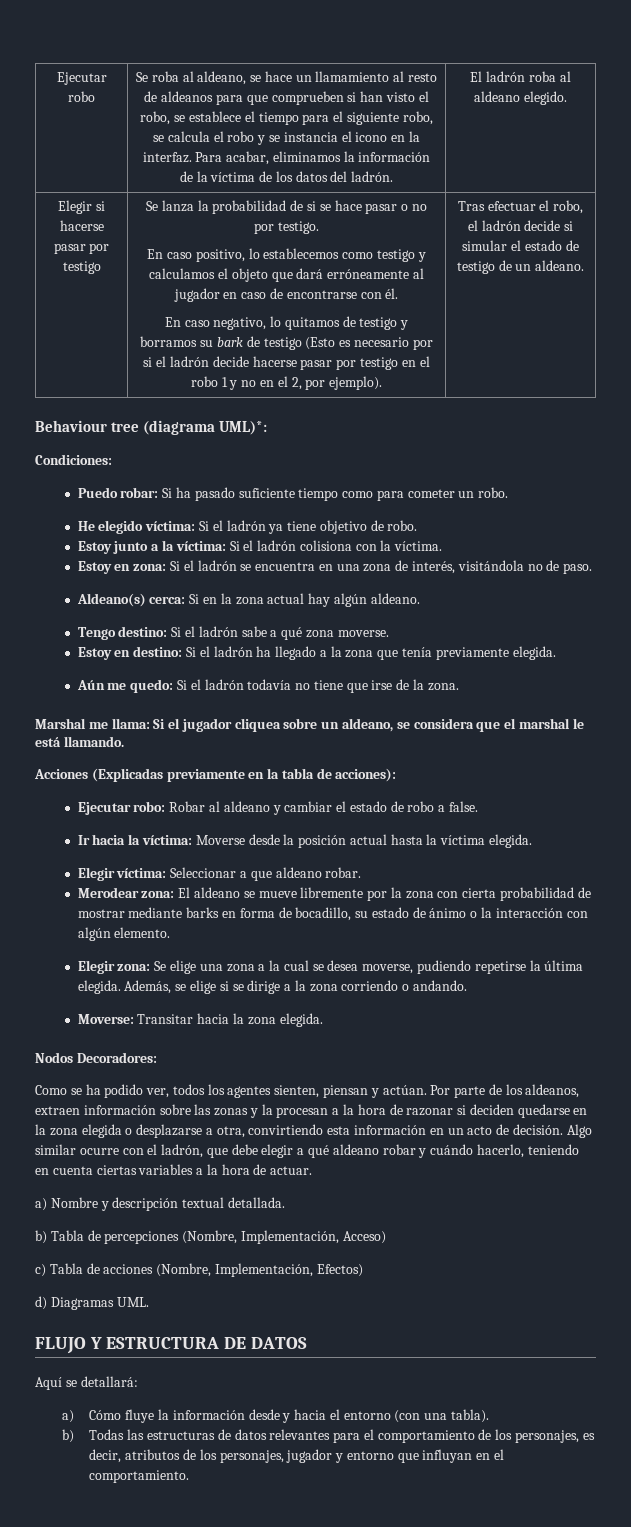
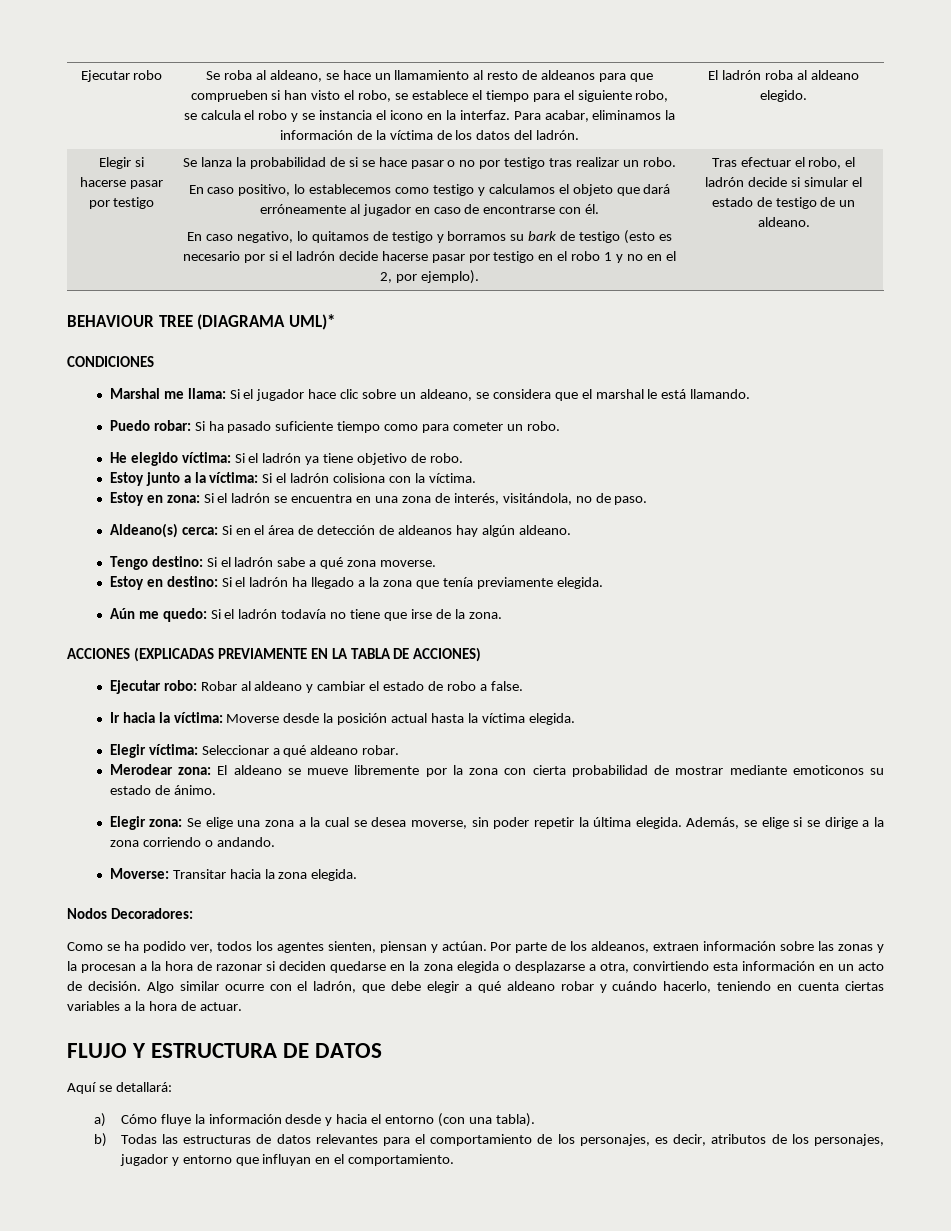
- Se lanza la probabilidad de si se hace pasar o no por testigo.
+ Se lanza la probabilidad de si se hace pasar o no por testigo tras realizar un robo.
- En caso negativo, lo quitamos de testigo y borramos su bark de testigo (Esto es necesario por si el ladrón decide hacerse pasar por testigo en el robo 1 y no en el 2, por ejemplo).
+ En caso negativo, lo quitamos de testigo y borramos su bark de testigo (esto es necesario por si el ladrón decide hacerse pasar por testigo en el robo 1 y no en el 2, por ejemplo).
- Behaviour tree (diagrama UML)*:
- Condiciones:
+ BEHAVIOUR TREE (DIAGRAMA UML)*
+ CONDICIONES
+ Marshal me llama: Si el jugador hace clic sobre un aldeano, se considera que el marshal le está llamando.
- Estoy en zona: Si el ladrón se encuentra en una zona de interés, visitándola no de paso.
+ Estoy en zona: Si el ladrón se encuentra en una zona de interés, visitándola, no de paso.
- Aldeano(s) cerca: Si en la zona actual hay algún aldeano.
+ Aldeano(s) cerca: Si en el área de detección de aldeanos hay algún aldeano.
- Marshal me llama: Si el jugador cliquea sobre un aldeano, se considera que el marshal le está llamando.
- Acciones (Explicadas previamente en la tabla de acciones):
+ ACCIONES (EXPLICADAS PREVIAMENTE EN LA TABLA DE ACCIONES)
- Elegir víctima: Seleccionar a que aldeano robar.
+ Elegir víctima: Seleccionar a qué aldeano robar.
- Merodear zona: El aldeano se mueve libremente por la zona con cierta probabilidad de mostrar mediante barks en forma de bocadillo, su estado de ánimo o la interacción con algún elemento.
+ Merodear zona: El aldeano se mueve libremente por la zona con cierta probabilidad de mostrar mediante emoticonos su estado de ánimo.
- Elegir zona: Se elige una zona a la cual se desea moverse, pudiendo repetirse la última elegida.
+ Elegir zona: Se elige una zona a la cual se desea moverse, sin poder repetir la última elegida.
- a) Nombre y descripción textual detallada.
- b) Tabla de percepciones (Nombre, Implementación, Acceso)
- c) Tabla de acciones (Nombre, Implementación, Efectos)
- d) Diagramas UML.

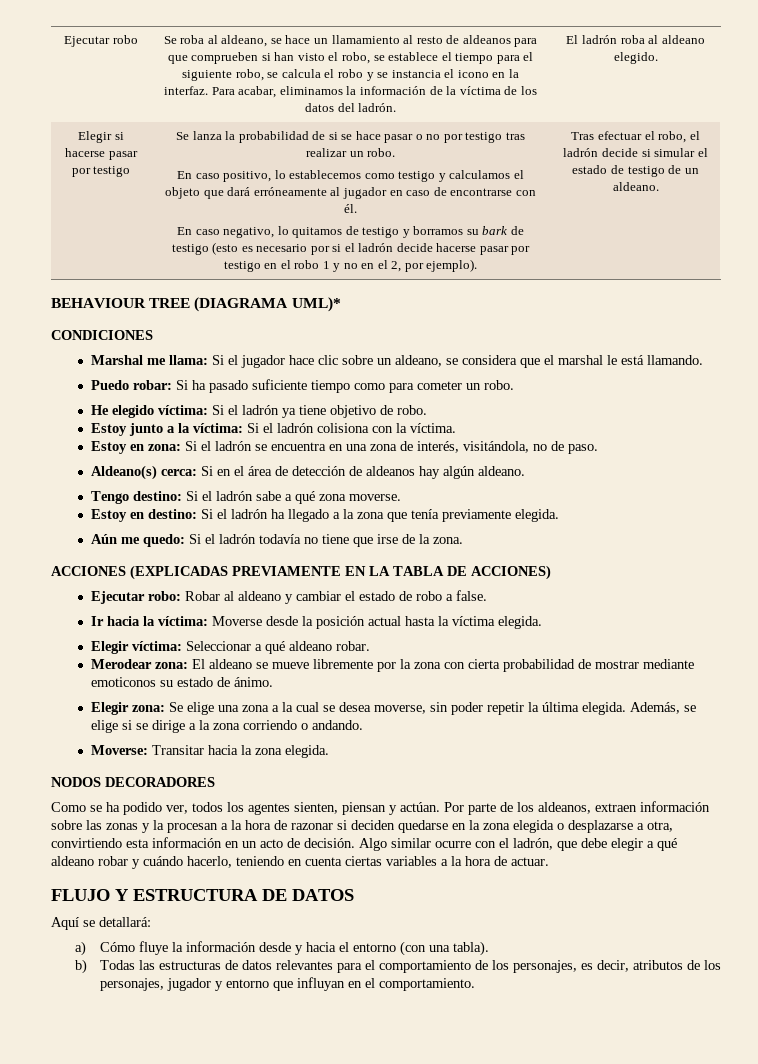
- Nodos Decoradores:
+ NODOS DECORADORES

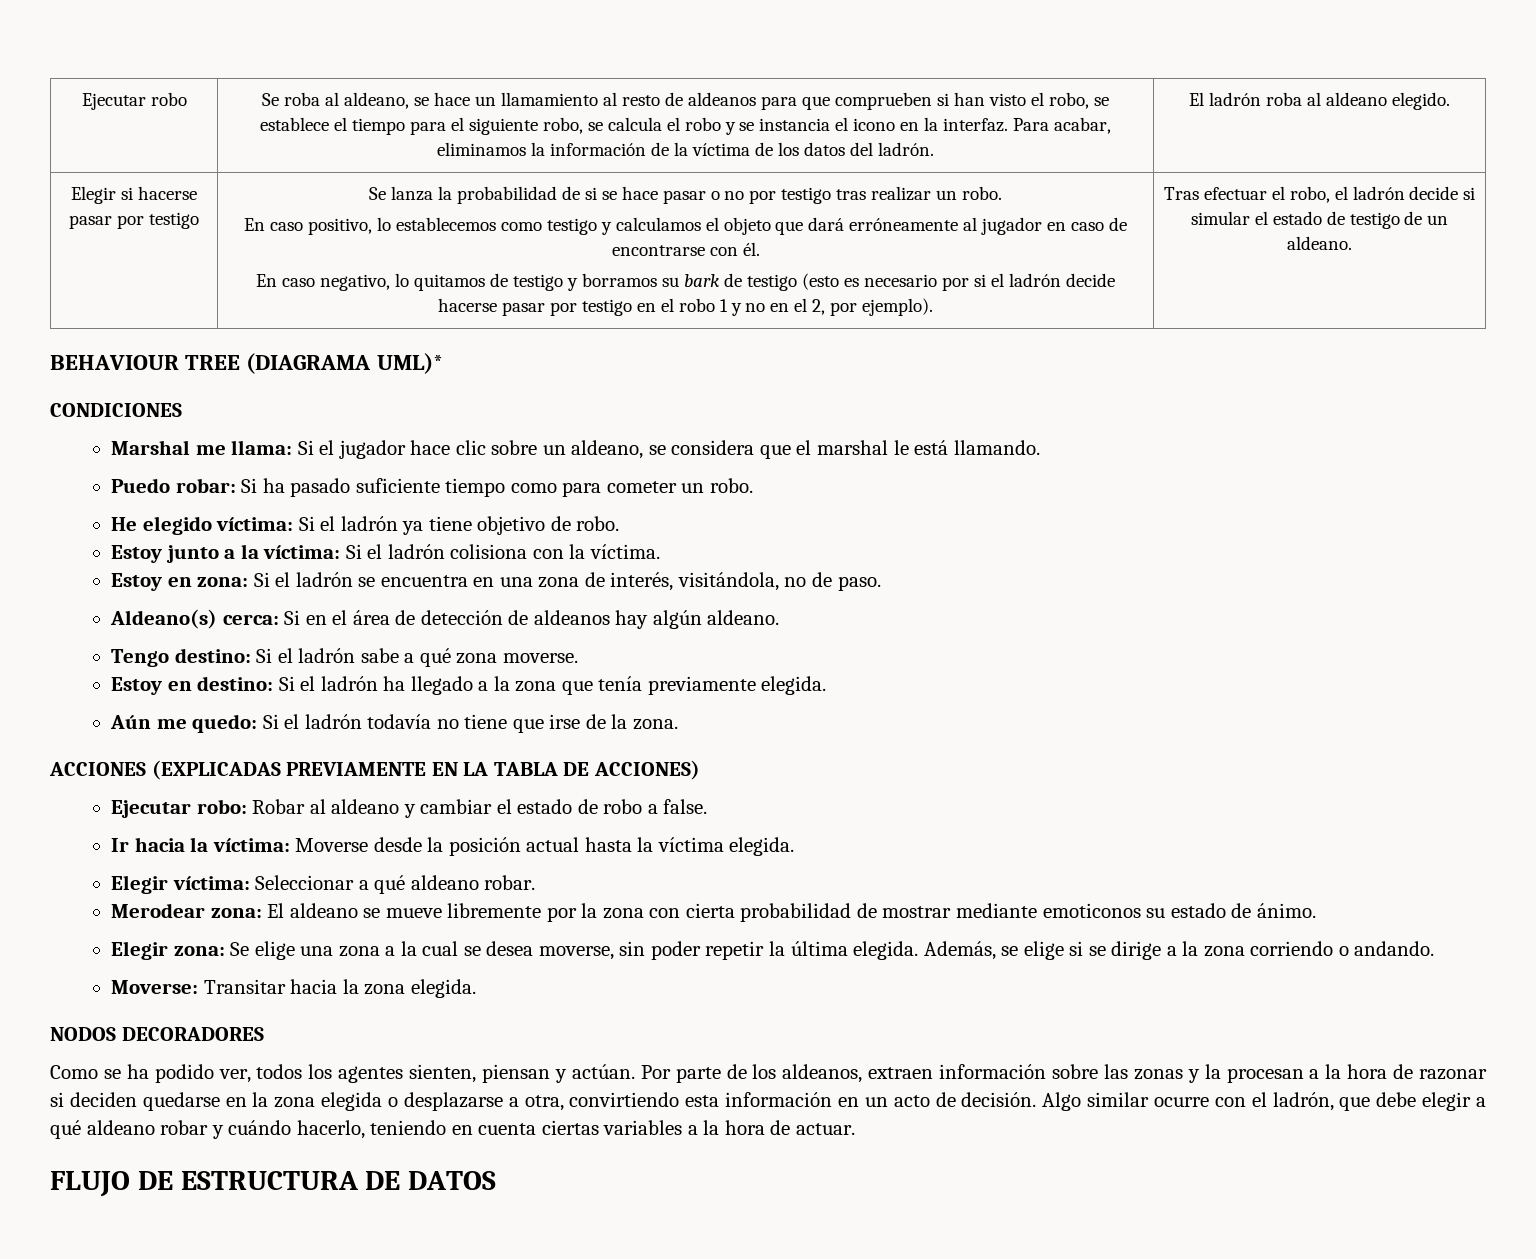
- FLUJO Y ESTRUCTURA DE DATOS
+ FLUJO DE ESTRUCTURA DE DATOS
- Aquí se detallará:
- a) Cómo fluye la información desde y hacia el entorno (con una tabla).
- b) Todas las estructuras de datos relevantes para el comportamiento de los personajes, es decir, atributos de los personajes, jugador y entorno que influyan en el comportamiento.

